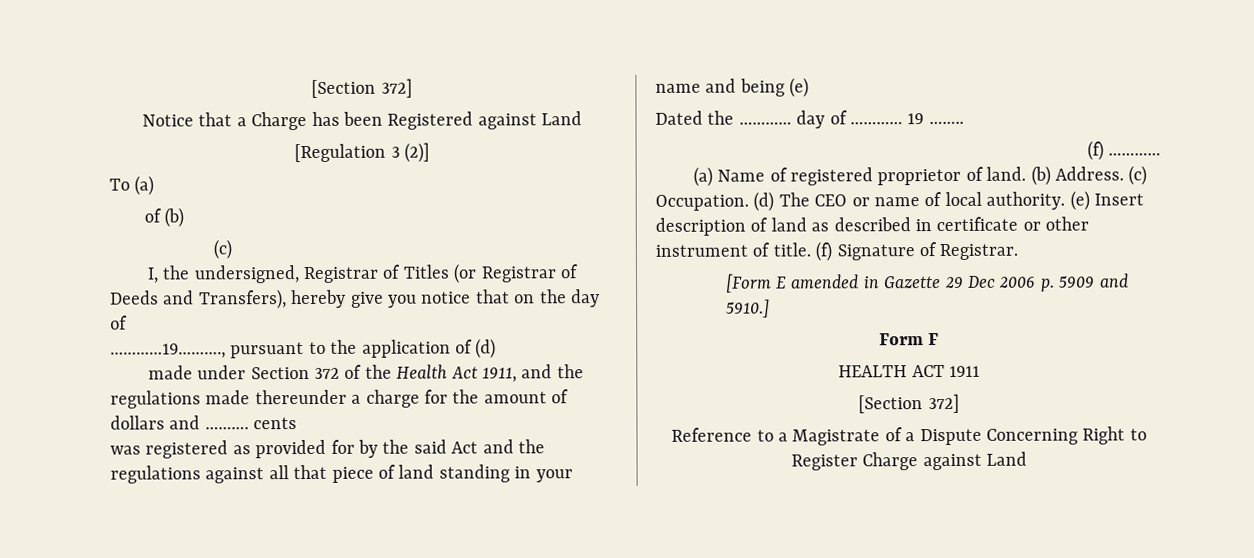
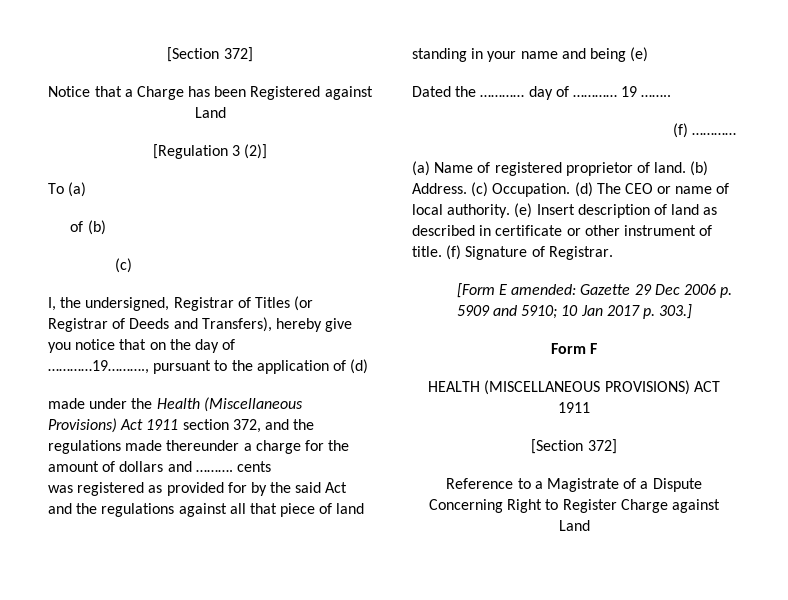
- made under Section 372 of the Health Act 1911, and the regulations made thereunder a charge for the amount of dollars and ………. cents
+ made under the Health (Miscellaneous Provisions) Act 1911 section 372, and the regulations made thereunder a charge for the amount of dollars and ………. cents
- [Form E amended in Gazette 29 Dec 2006 p. 5909 and 5910.]
+ [Form E amended: Gazette 29 Dec 2006 p. 5909 and 5910; 10 Jan 2017 p. 303.]
- HEALTH ACT 1911
+ HEALTH (MISCELLANEOUS PROVISIONS) ACT 1911

